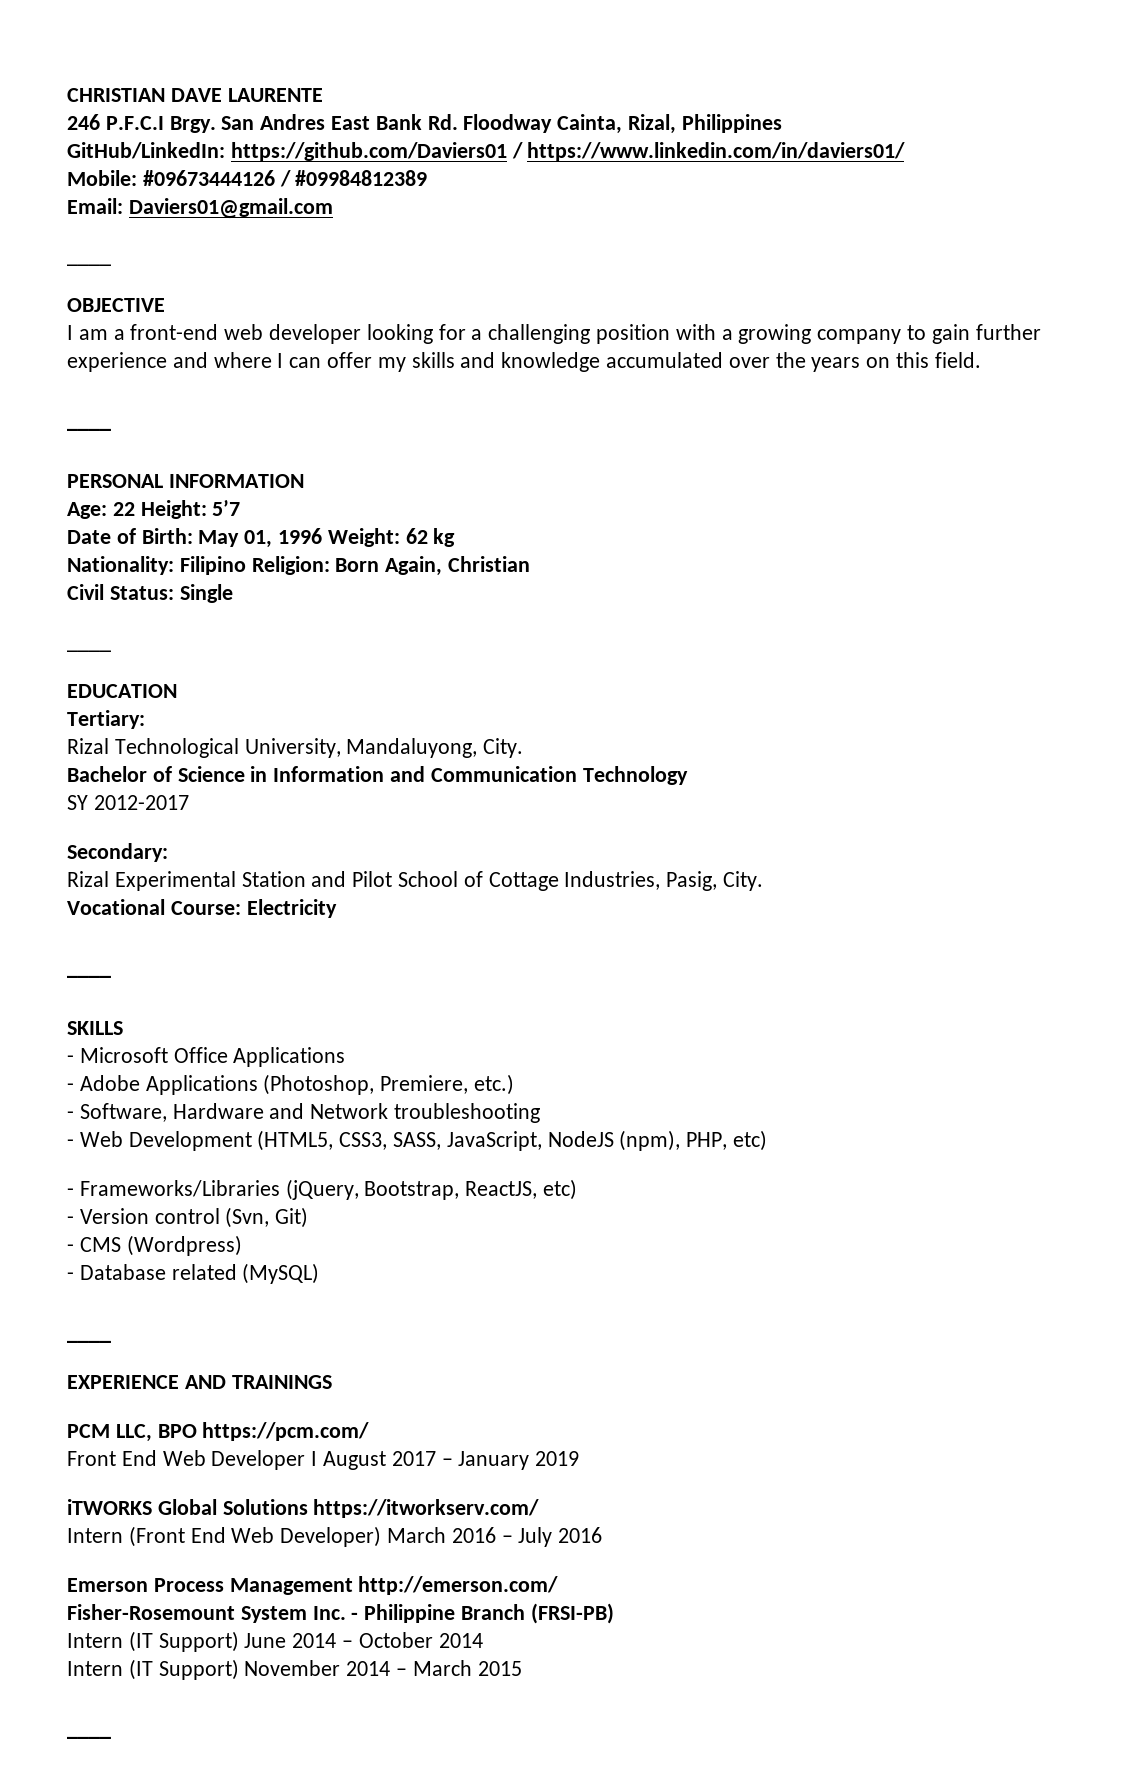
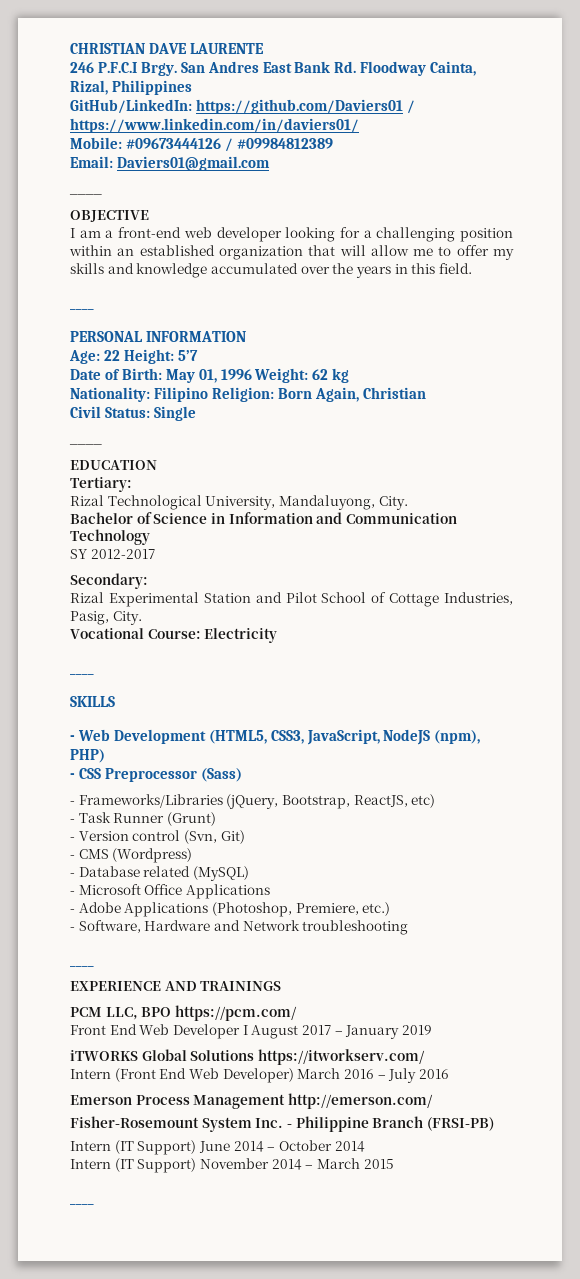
- I am a front-end web developer looking for a challenging position with a growing company to gain further experience and where I can offer my skills and knowledge accumulated over the years on this field.
+ I am a front-end web developer looking for a challenging position within an established organization that will allow me to offer my skills and knowledge accumulated over the years in this field.
+ - Web Development (HTML5, CSS3, JavaScript, NodeJS (npm), PHP)
+ - CSS Preprocessor (Sass)
+ - Frameworks/Libraries (jQuery, Bootstrap, ReactJS, etc)
+ - Task Runner (Grunt)
+ - Version control (Svn, Git)
+ - CMS (Wordpress)
+ - Database related (MySQL)
- - Web Development (HTML5, CSS3, SASS, JavaScript, NodeJS (npm), PHP, etc)
- - Frameworks/Libraries (jQuery, Bootstrap, ReactJS, etc)
- - Version control (Svn, Git)
- - CMS (Wordpress)
- - Database related (MySQL)

